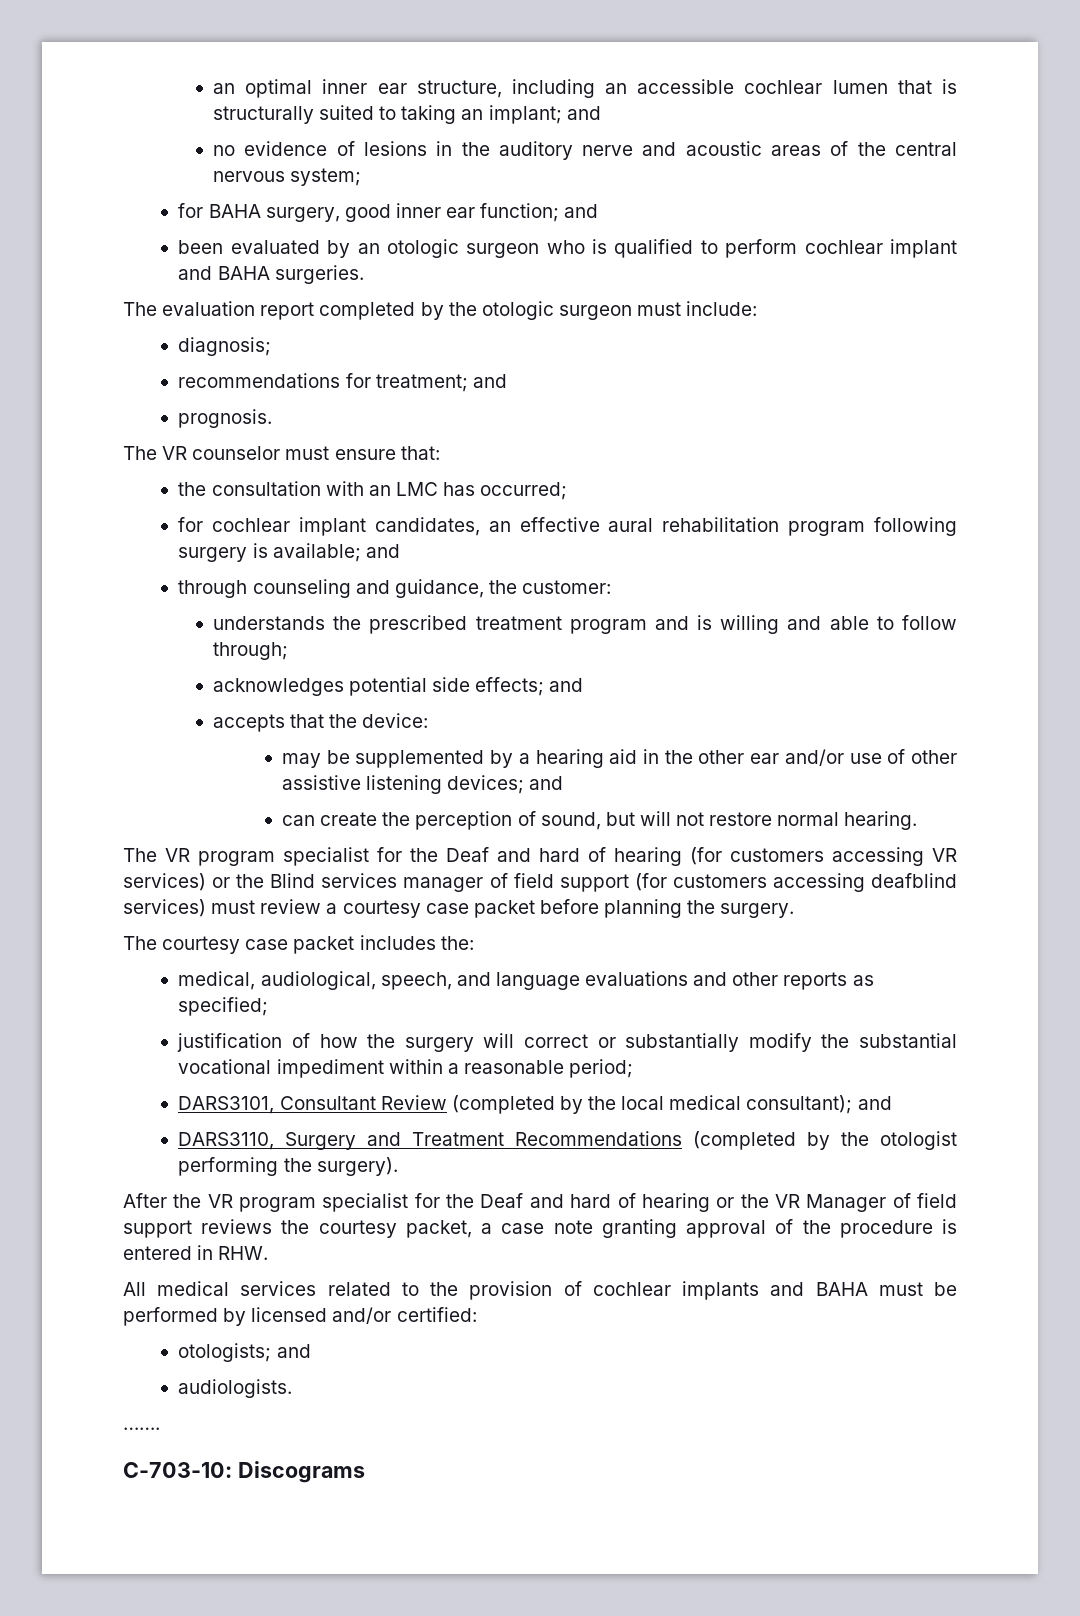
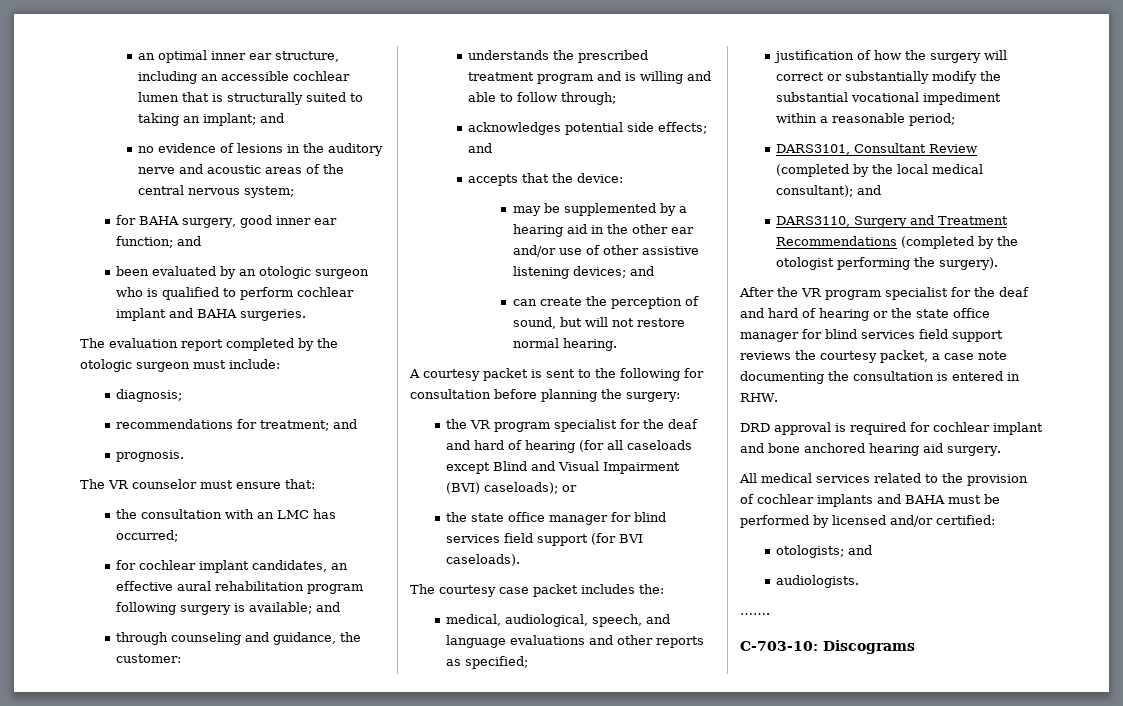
- The VR program specialist for the Deaf and hard of hearing (for customers accessing VR services) or the Blind services manager of field support (for customers accessing deafblind services) must review a courtesy case packet before planning the surgery.
+ A courtesy packet is sent to the following for consultation before planning the surgery:
+ the VR program specialist for the deaf and hard of hearing (for all caseloads except Blind and Visual Impairment (BVI) caseloads); or
+ the state office manager for blind services field support (for BVI caseloads).
- After the VR program specialist for the Deaf and hard of hearing or the VR Manager of field support reviews the courtesy packet, a case note granting approval of the procedure is entered in RHW.
+ After the VR program specialist for the deaf and hard of hearing or the state office manager for blind services field support reviews the courtesy packet, a case note documenting the consultation is entered in RHW.
+ DRD approval is required for cochlear implant and bone anchored hearing aid surgery.

